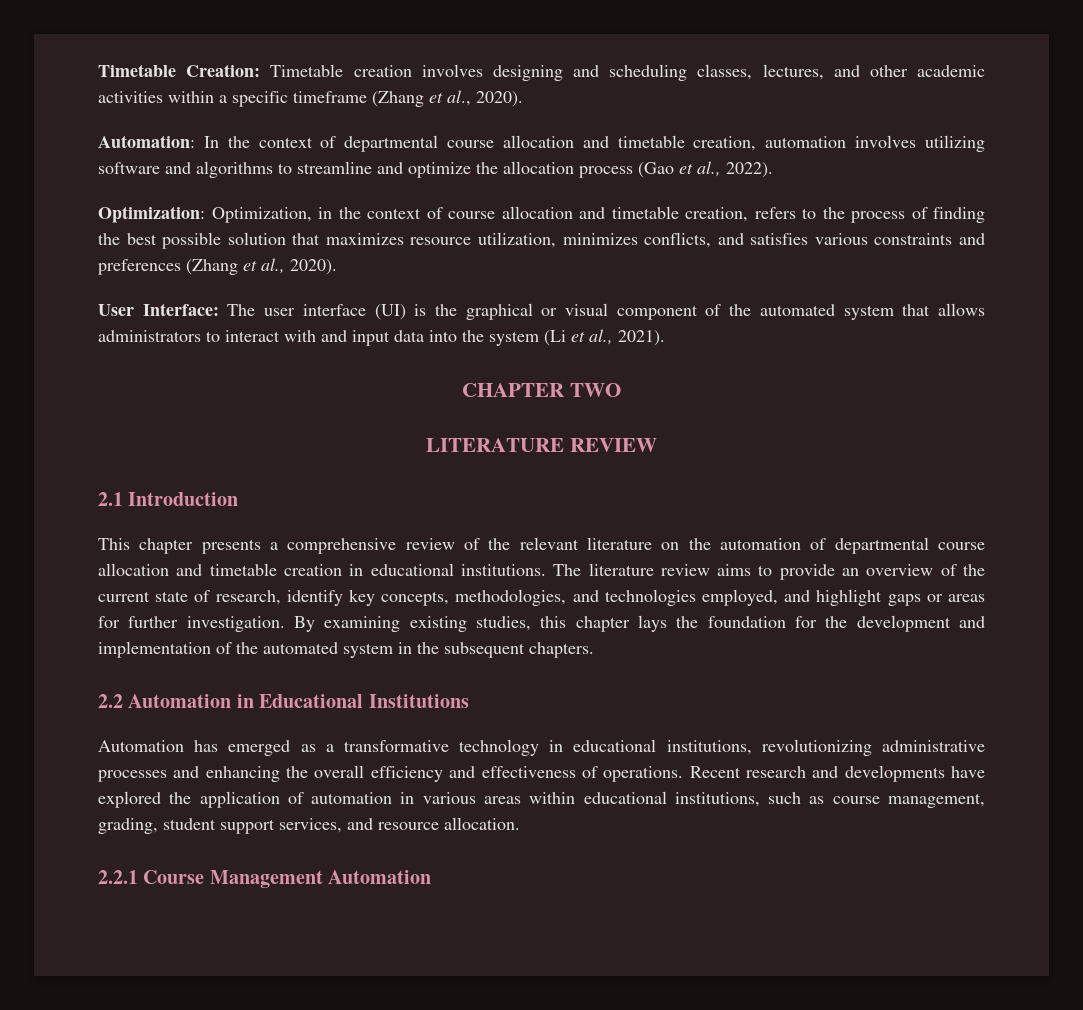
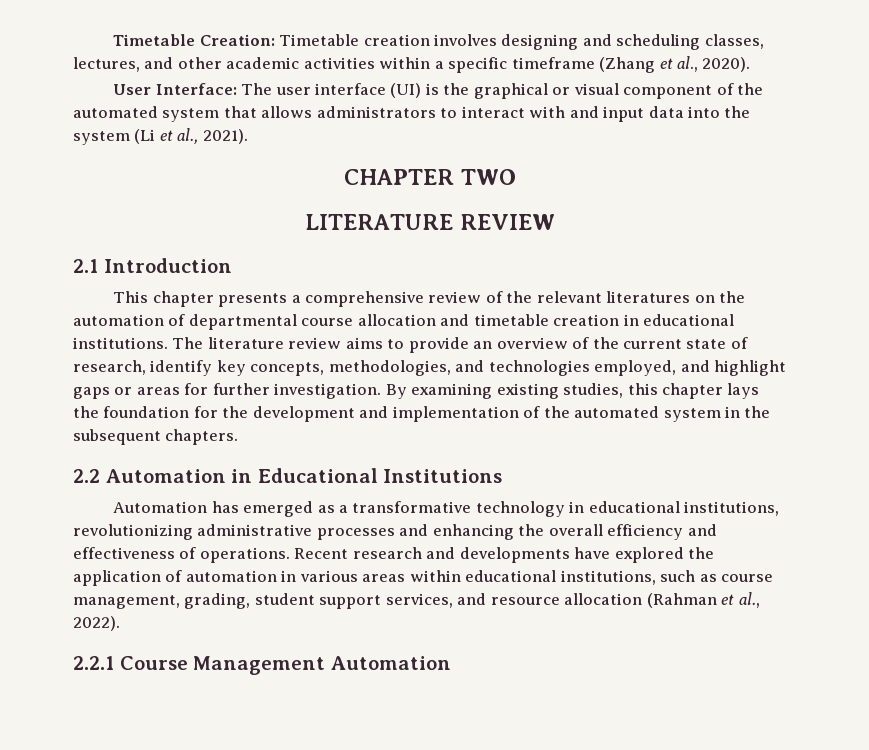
- Automation: In the context of departmental course allocation and timetable creation, automation involves utilizing software and algorithms to streamline and optimize the allocation process (Gao et al., 2022).
- Optimization: Optimization, in the context of course allocation and timetable creation, refers to the process of finding the best possible solution that maximizes resource utilization, minimizes conflicts, and satisfies various constraints and preferences (Zhang et al., 2020).
- This chapter presents a comprehensive review of the relevant literature on the automation of departmental course allocation and timetable creation in educational institutions.
+ This chapter presents a comprehensive review of the relevant literatures on the automation of departmental course allocation and timetable creation in educational institutions.
- Recent research and developments have explored the application of automation in various areas within educational institutions, such as course management, grading, student support services, and resource allocation.
+ Recent research and developments have explored the application of automation in various areas within educational institutions, such as course management, grading, student support services, and resource allocation (Rahman et al., 2022).

